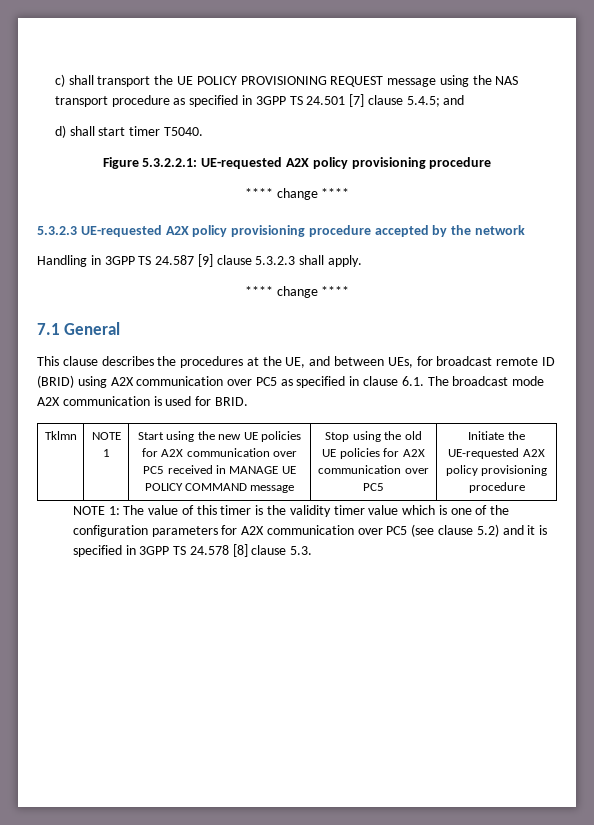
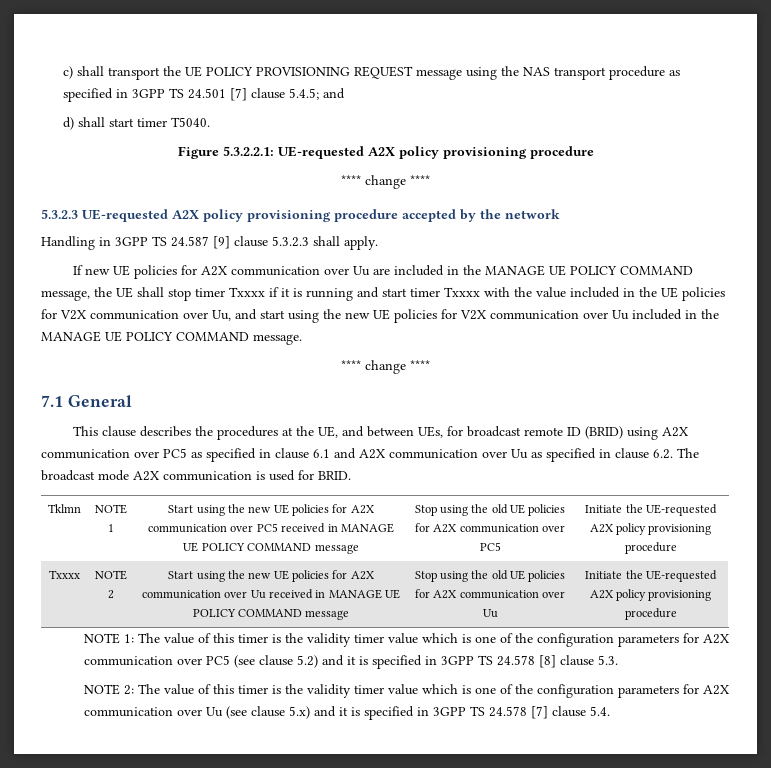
+ If new UE policies for A2X communication over Uu are included in the MANAGE UE POLICY COMMAND message, the UE shall stop timer Txxxx if it is running and start timer Txxxx with the value included in the UE policies for V2X communication over Uu, and start using the new UE policies for V2X communication over Uu included in the MANAGE UE POLICY COMMAND message.
- This clause describes the procedures at the UE, and between UEs, for broadcast remote ID (BRID) using A2X communication over PC5 as specified in clause 6.1. The broadcast mode A2X communication is used for BRID.
+ This clause describes the procedures at the UE, and between UEs, for broadcast remote ID (BRID) using A2X communication over PC5 as specified in clause 6.1 and A2X communication over Uu as specified in clause 6.2. The broadcast mode A2X communication is used for BRID.
+ Txxxx | NOTE 2 | Start using the new UE policies for A2X communication over Uu received in MANAGE UE POLICY COMMAND message | Stop using the old UE policies for A2X communication over Uu | Initiate the UE-requested A2X policy provisioning procedure
+ NOTE 2: The value of this timer is the validity timer value which is one of the configuration parameters for A2X communication over Uu (see clause 5.x) and it is specified in 3GPP TS 24.578 [7] clause 5.4.

